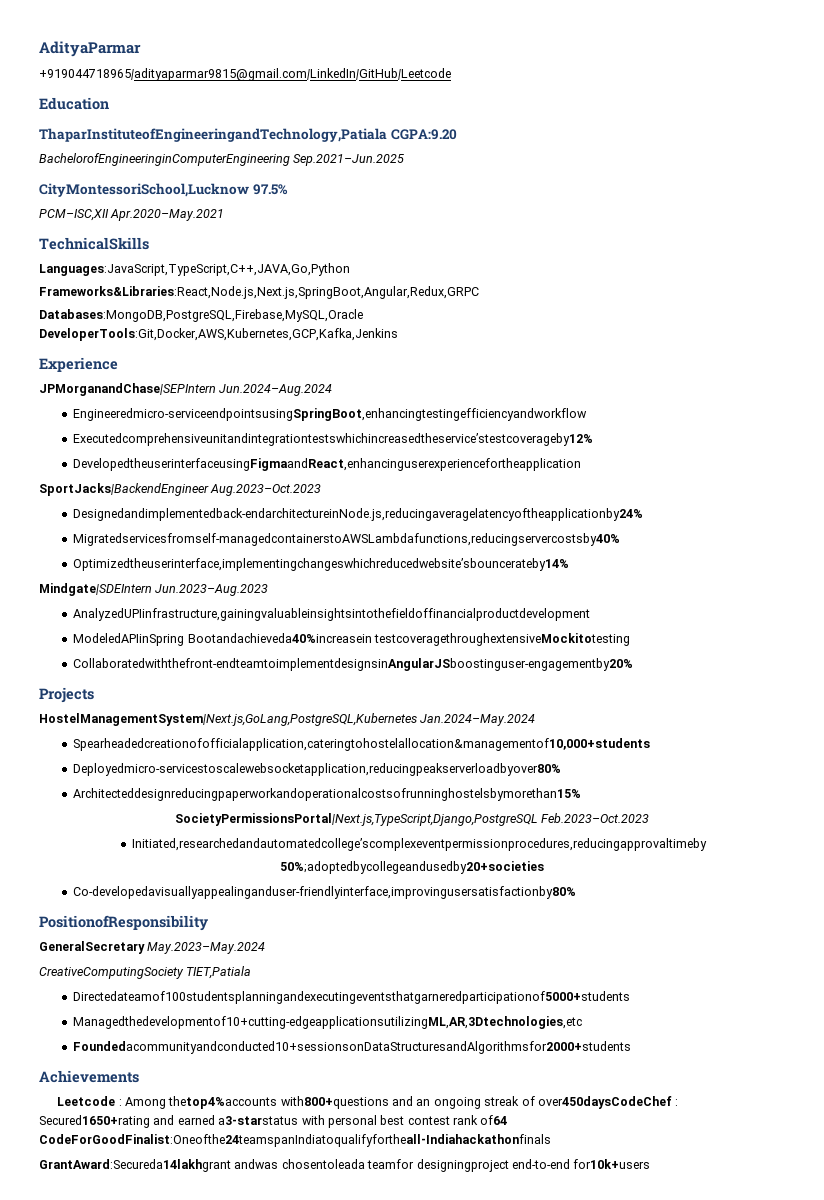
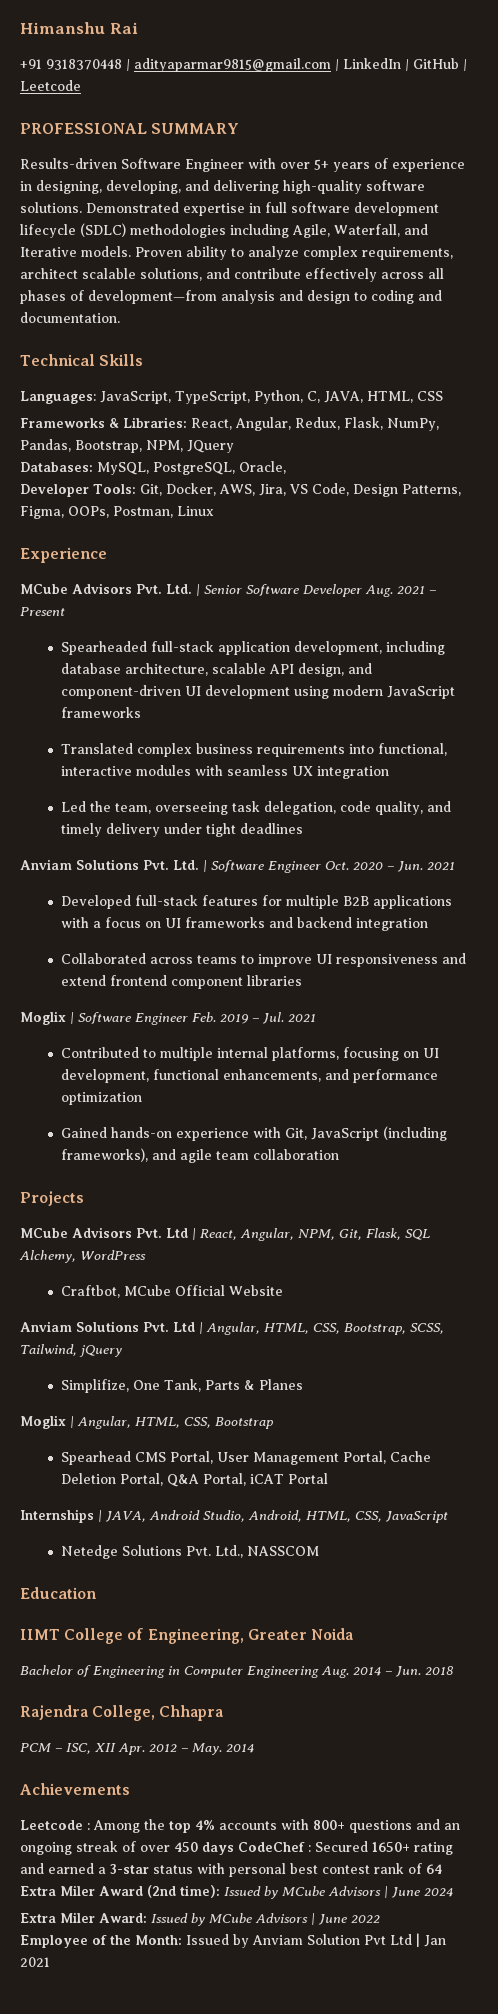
- AdityaParmar
- +919044718965|adityaparmar9815@gmail.com|LinkedIn|GitHub|Leetcode
+ Himanshu Rai
+ +91 9318370448 | adityaparmar9815@gmail.com | LinkedIn | GitHub | Leetcode
+ PROFESSIONAL SUMMARY
+ Results-driven Software Engineer with over 5+ years of experience in designing, developing, and delivering high-quality software solutions. Demonstrated expertise in full software development lifecycle (SDLC) methodologies including Agile, Waterfall, and Iterative models. Proven ability to analyze complex requirements, architect scalable solutions, and contribute effectively across all phases of development—from analysis and design to coding and documentation.
+ Technical Skills
+ Languages: JavaScript, TypeScript, Python, C, JAVA, HTML, CSS
+ Frameworks & Libraries: React, Angular, Redux, Flask, NumPy, Pandas, Bootstrap, NPM, JQuery
+ Databases: MySQL, PostgreSQL, Oracle,
+ Developer Tools: Git, Docker, AWS, Jira, VS Code, Design Patterns, Figma, OOPs, Postman, Linux
+ Experience
+ MCube Advisors Pvt. Ltd. | Senior Software Developer Aug. 2021 – Present
+ Spearheaded full-stack application development, including database architecture, scalable API design, and component-driven UI development using modern JavaScript frameworks
+ Translated complex business requirements into functional, interactive modules with seamless UX integration
+ Led the team, overseeing task delegation, code quality, and timely delivery under tight deadlines
+ Anviam Solutions Pvt. Ltd. | Software Engineer Oct. 2020 – Jun. 2021
+ Developed full-stack features for multiple B2B applications with a focus on UI frameworks and backend integration
+ Collaborated across teams to improve UI responsiveness and extend frontend component libraries
+ Moglix | Software Engineer Feb. 2019 – Jul. 2021
+ Contributed to multiple internal platforms, focusing on UI development, functional enhancements, and performance optimization
+ Gained hands-on experience with Git, JavaScript (including frameworks), and agile team collaboration
+ Projects
+ MCube Advisors Pvt. Ltd | React, Angular, NPM, Git, Flask, SQL Alchemy, WordPress
+ Craftbot, MCube Official Website
+ Anviam Solutions Pvt. Ltd | Angular, HTML, CSS, Bootstrap, SCSS, Tailwind, jQuery
+ Simplifize, One Tank, Parts & Planes
+ Moglix | Angular, HTML, CSS, Bootstrap
+ Spearhead CMS Portal, User Management Portal, Cache Deletion Portal, Q&A Portal, iCAT Portal
+ Internships | JAVA, Android Studio, Android, HTML, CSS, JavaScript
+ Netedge Solutions Pvt. Ltd., NASSCOM
  Education
- ThaparInstituteofEngineeringandTechnology,Patiala CGPA:9.20
- BachelorofEngineeringinComputerEngineering Sep.2021–Jun.2025
- CityMontessoriSchool,Lucknow 97.5%
- PCM–ISC,XII Apr.2020–May.2021
- TechnicalSkills
- Languages:JavaScript,TypeScript,C++,JAVA,Go,Python
- Frameworks&Libraries:React,Node.js,Next.js,SpringBoot,Angular,Redux,GRPC
- Databases:MongoDB,PostgreSQL,Firebase,MySQL,Oracle
- DeveloperTools:Git,Docker,AWS,Kubernetes,GCP,Kafka,Jenkins
- Experience
- JPMorganandChase|SEPIntern Jun.2024–Aug.2024
- Engineeredmicro-serviceendpointsusingSpringBoot,enhancingtestingefficiencyandworkflow
- Executedcomprehensiveunitandintegrationtestswhichincreasedtheservice’stestcoverageby12%
- DevelopedtheuserinterfaceusingFigmaandReact,enhancinguserexperiencefortheapplication
- SportJacks|BackendEngineer Aug.2023–Oct.2023
- Designedandimplementedback-endarchitectureinNode.js,reducingaveragelatencyoftheapplicationby24%
- Migratedservicesfromself-managedcontainerstoAWSLambdafunctions,reducingservercostsby40%
- Optimizedtheuserinterface,implementingchangeswhichreducedwebsite’sbouncerateby14%
- Mindgate|SDEIntern Jun.2023–Aug.2023
- AnalyzedUPIinfrastructure,gainingvaluableinsightsintothefieldoffinancialproductdevelopment
- ModeledAPIinSpring Bootandachieveda40%increasein testcoveragethroughextensiveMockitotesting
- Collaboratedwiththefront-endteamtoimplementdesignsinAngularJSboostinguser-engagementby20%
- Projects
- HostelManagementSystem|Next.js,GoLang,PostgreSQL,Kubernetes Jan.2024–May.2024
- Spearheadedcreationofofficialapplication,cateringtohostelallocation&managementof10,000+students
- Deployedmicro-servicestoscalewebsocketapplication,reducingpeakserverloadbyover80%
- Architecteddesignreducingpaperworkandoperationalcostsofrunninghostelsbymorethan15%
- SocietyPermissionsPortal|Next.js,TypeScript,Django,PostgreSQL Feb.2023–Oct.2023
- Initiated,researchedandautomatedcollege’scomplexeventpermissionprocedures,reducingapprovaltimeby
- 50%;adoptedbycollegeandusedby20+societies
- Co-developedavisuallyappealinganduser-friendlyinterface,improvingusersatisfactionby80%
- PositionofResponsibility
- GeneralSecretary May.2023–May.2024
- CreativeComputingSociety TIET,Patiala
- Directedateamof100studentsplanningandexecutingeventsthatgarneredparticipationof5000+students
- Managedthedevelopmentof10+cutting-edgeapplicationsutilizingML,AR,3Dtechnologies,etc
- Foundedacommunityandconducted10+sessionsonDataStructuresandAlgorithmsfor2000+students
+ IIMT College of Engineering, Greater Noida
+ Bachelor of Engineering in Computer Engineering Aug. 2014 – Jun. 2018
+ Rajendra College, Chhapra
+ PCM – ISC, XII Apr. 2012 – May. 2014
  Achievements
- Leetcode : Among thetop4%accounts with800+questions and an ongoing streak of over450daysCodeChef : Secured1650+rating and earned a3-starstatus with personal best contest rank of64 CodeForGoodFinalist:Oneofthe24teamspanIndiatoqualifyfortheall-Indiahackathonfinals
- GrantAward:Secureda14lakhgrant andwas chosentoleada teamfor designingproject end-to-end for10k+users
+ Leetcode : Among the top 4% accounts with 800+ questions and an ongoing streak of over 450 days CodeChef : Secured 1650+ rating and earned a 3-star status with personal best contest rank of 64 Extra Miler Award (2nd time): Issued by MCube Advisors | June 2024
+ Extra Miler Award: Issued by MCube Advisors | June 2022
+ Employee of the Month: Issued by Anviam Solution Pvt Ltd | Jan 2021

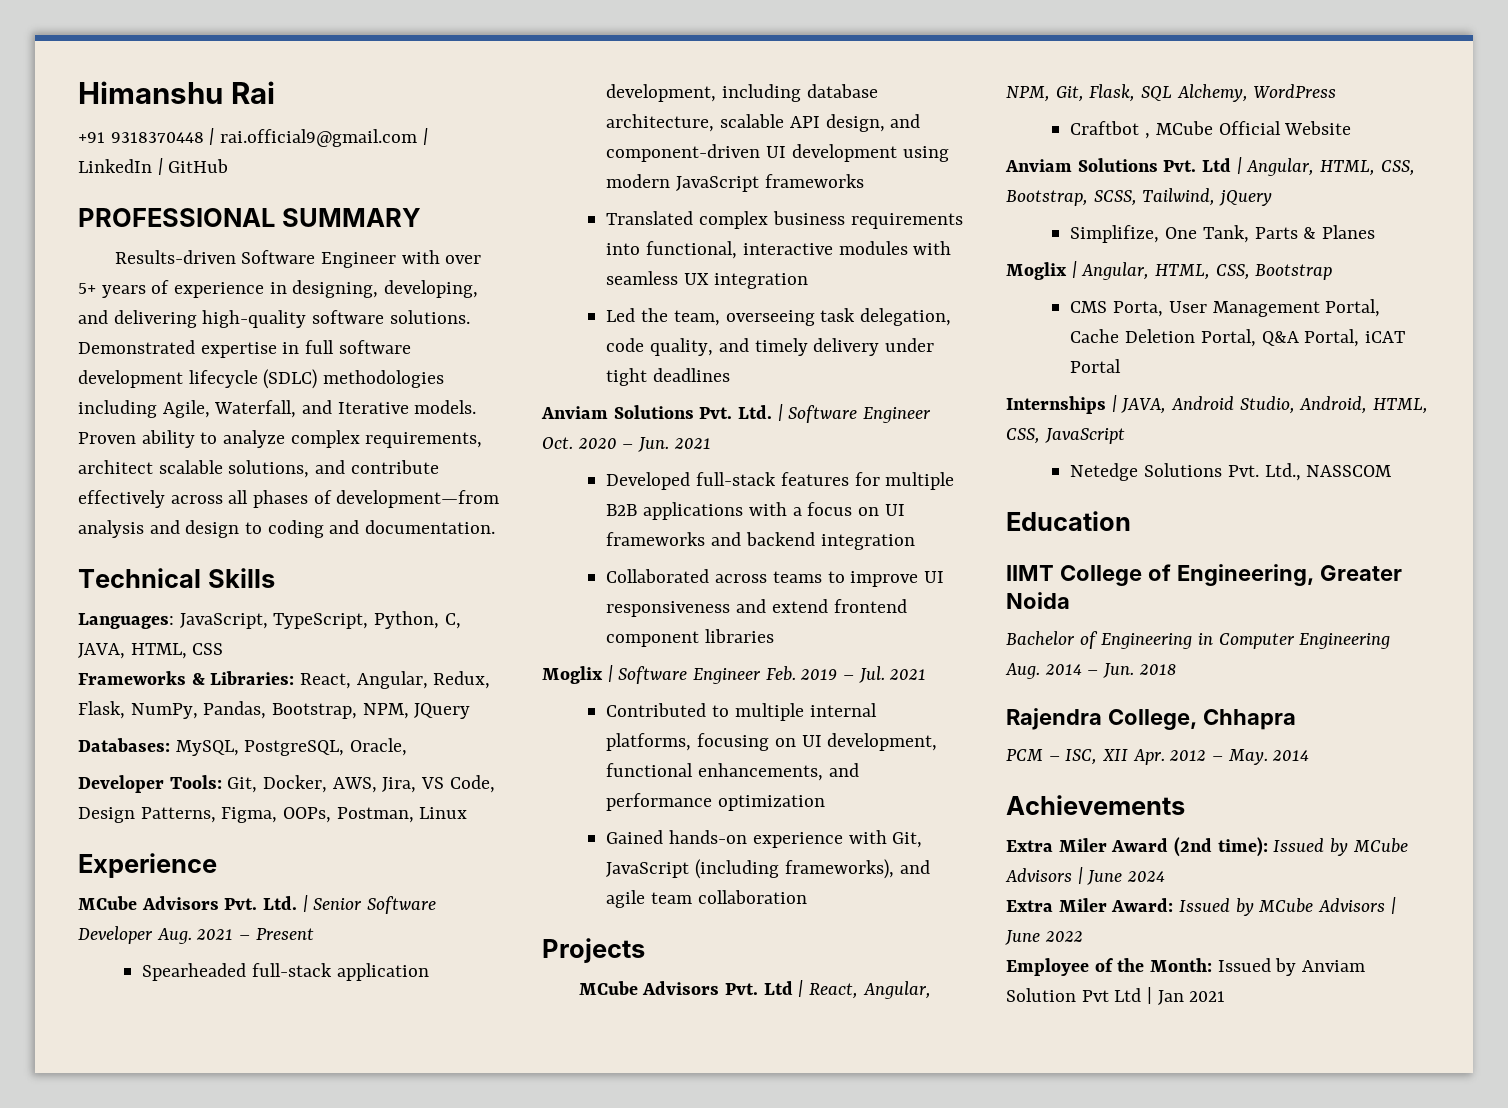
- +91 9318370448 | adityaparmar9815@gmail.com | LinkedIn | GitHub | Leetcode
+ +91 9318370448 | rai.official9@gmail.com | LinkedIn | GitHub
- Craftbot, MCube Official Website
+ Craftbot , MCube Official Website
- Spearhead CMS Portal, User Management Portal, Cache Deletion Portal, Q&A Portal, iCAT Portal
+ CMS Porta, User Management Portal, Cache Deletion Portal, Q&A Portal, iCAT Portal
- Leetcode : Among the top 4% accounts with 800+ questions and an ongoing streak of over 450 days CodeChef : Secured 1650+ rating and earned a 3-star status with personal best contest rank of 64 Extra Miler Award (2nd time): Issued by MCube Advisors | June 2024
+ Extra Miler Award (2nd time): Issued by MCube Advisors | June 2024

